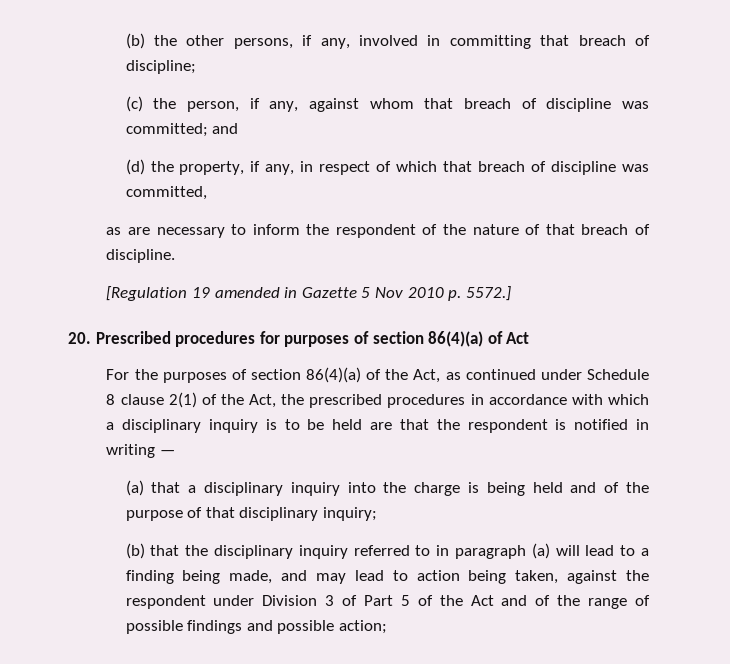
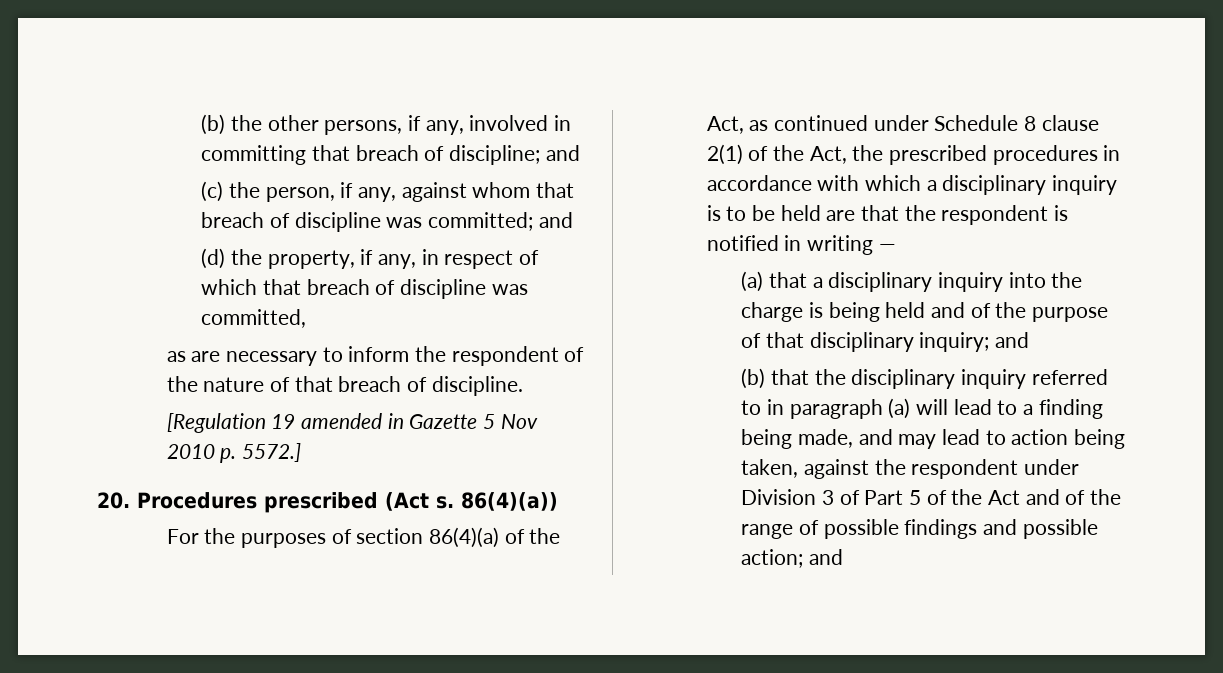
- (b) the other persons, if any, involved in committing that breach of discipline;
+ (b) the other persons, if any, involved in committing that breach of discipline; and
- 20. Prescribed procedures for purposes of section 86(4)(a) of Act
+ 20. Procedures prescribed (Act s. 86(4)(a))
- (a) that a disciplinary inquiry into the charge is being held and of the purpose of that disciplinary inquiry;
+ (a) that a disciplinary inquiry into the charge is being held and of the purpose of that disciplinary inquiry; and
- (b) that the disciplinary inquiry referred to in paragraph (a) will lead to a finding being made, and may lead to action being taken, against the respondent under Division 3 of Part 5 of the Act and of the range of possible findings and possible action;
+ (b) that the disciplinary inquiry referred to in paragraph (a) will lead to a finding being made, and may lead to action being taken, against the respondent under Division 3 of Part 5 of the Act and of the range of possible findings and possible action; and

